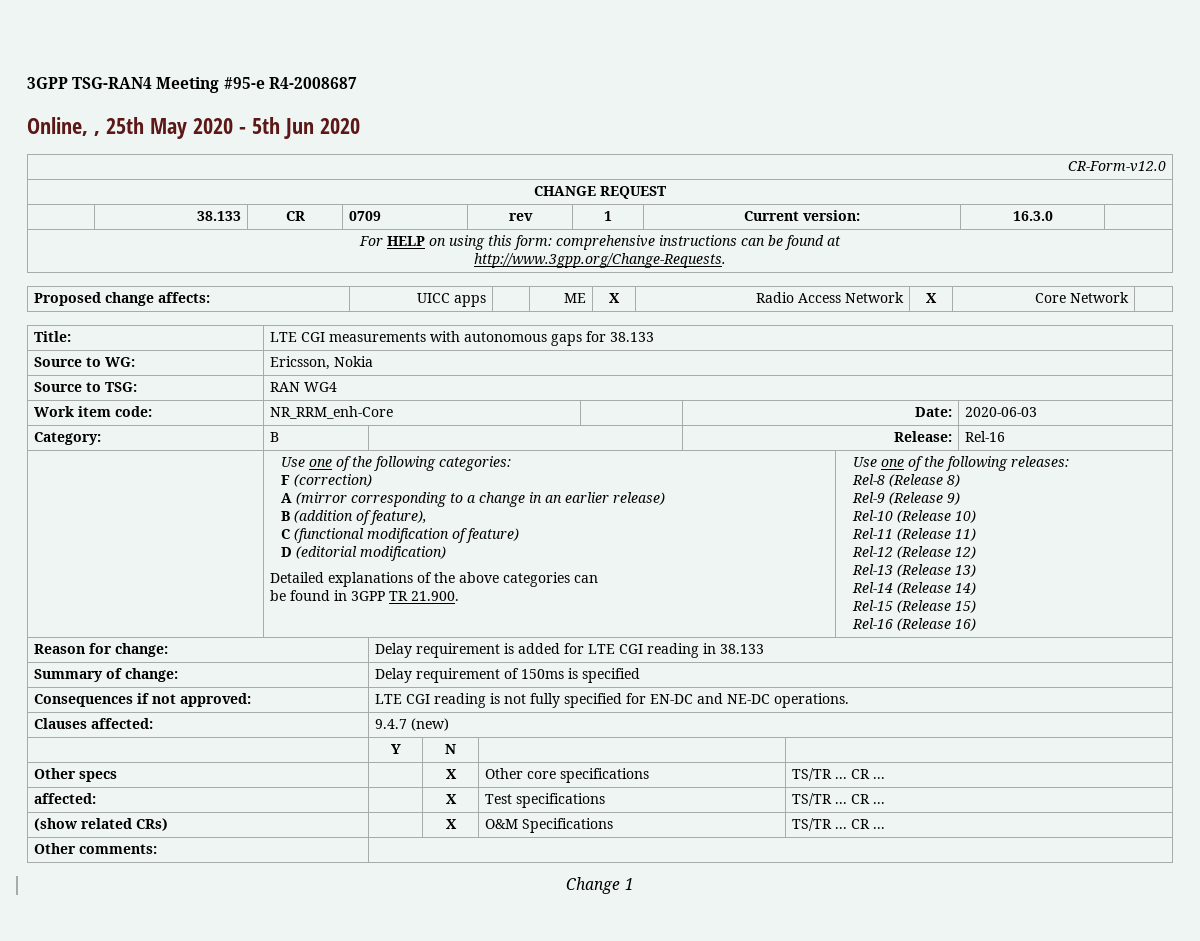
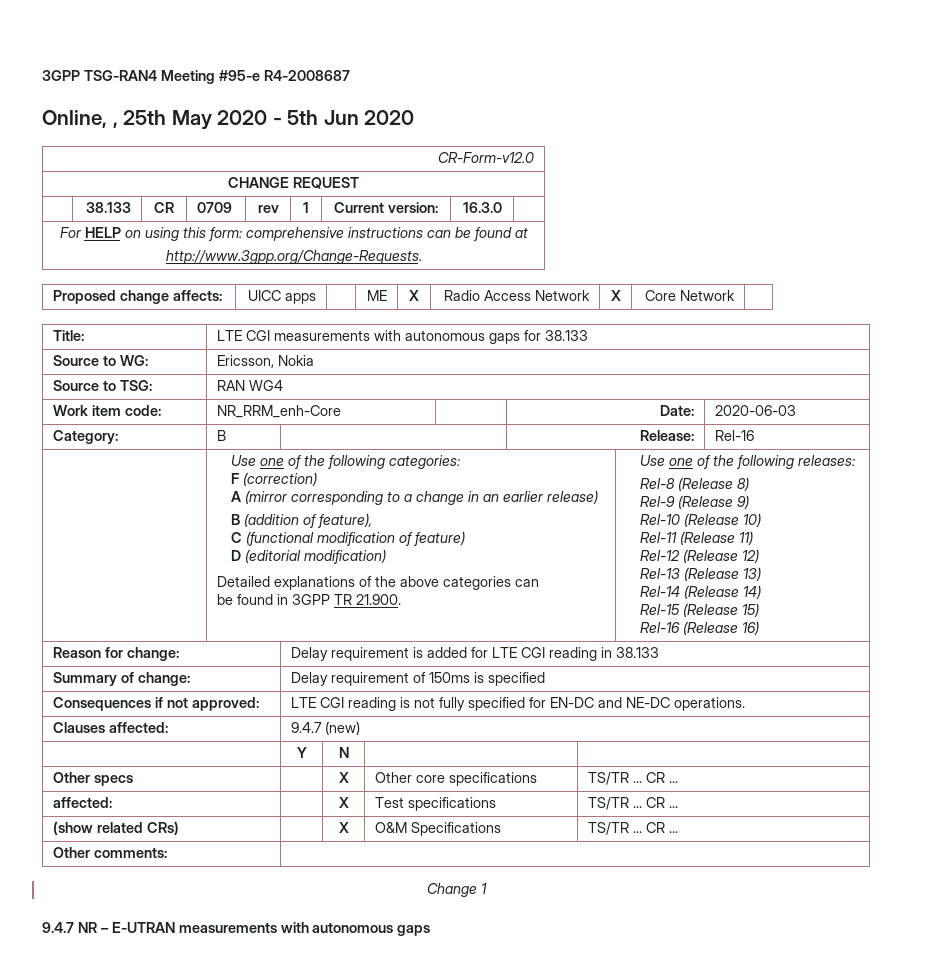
+ 9.4.7 NR – E-UTRAN measurements with autonomous gaps

